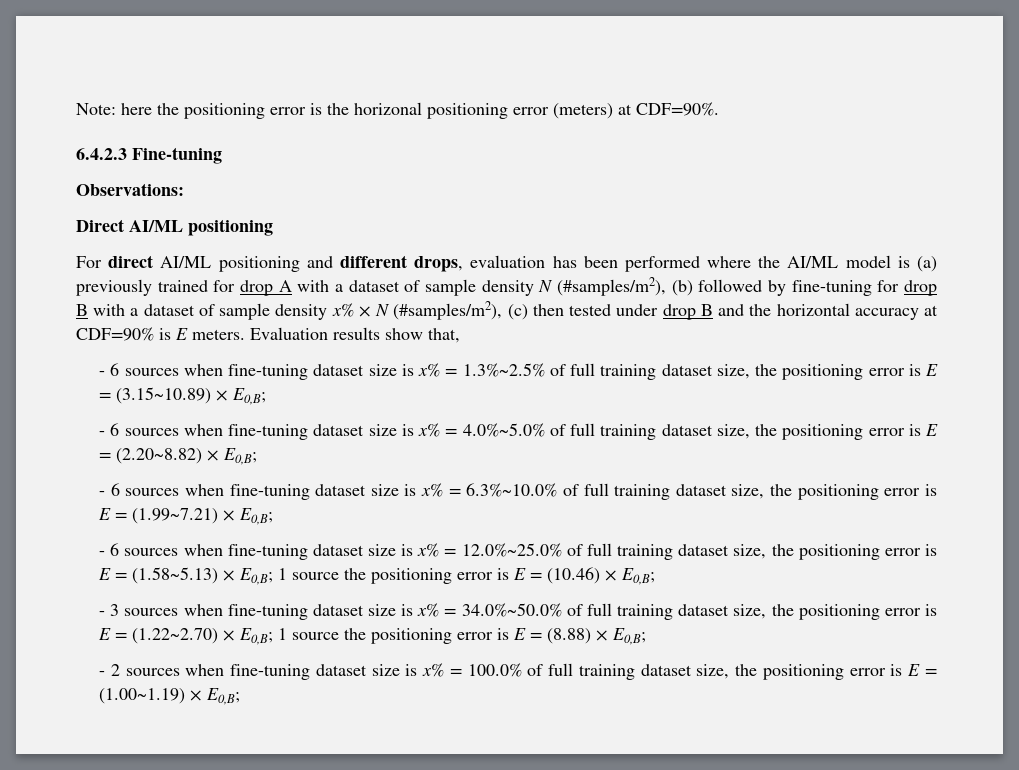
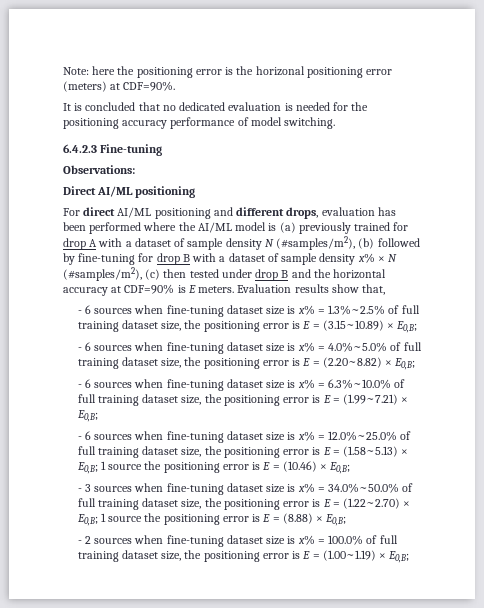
+ It is concluded that no dedicated evaluation is needed for the positioning accuracy performance of model switching.

